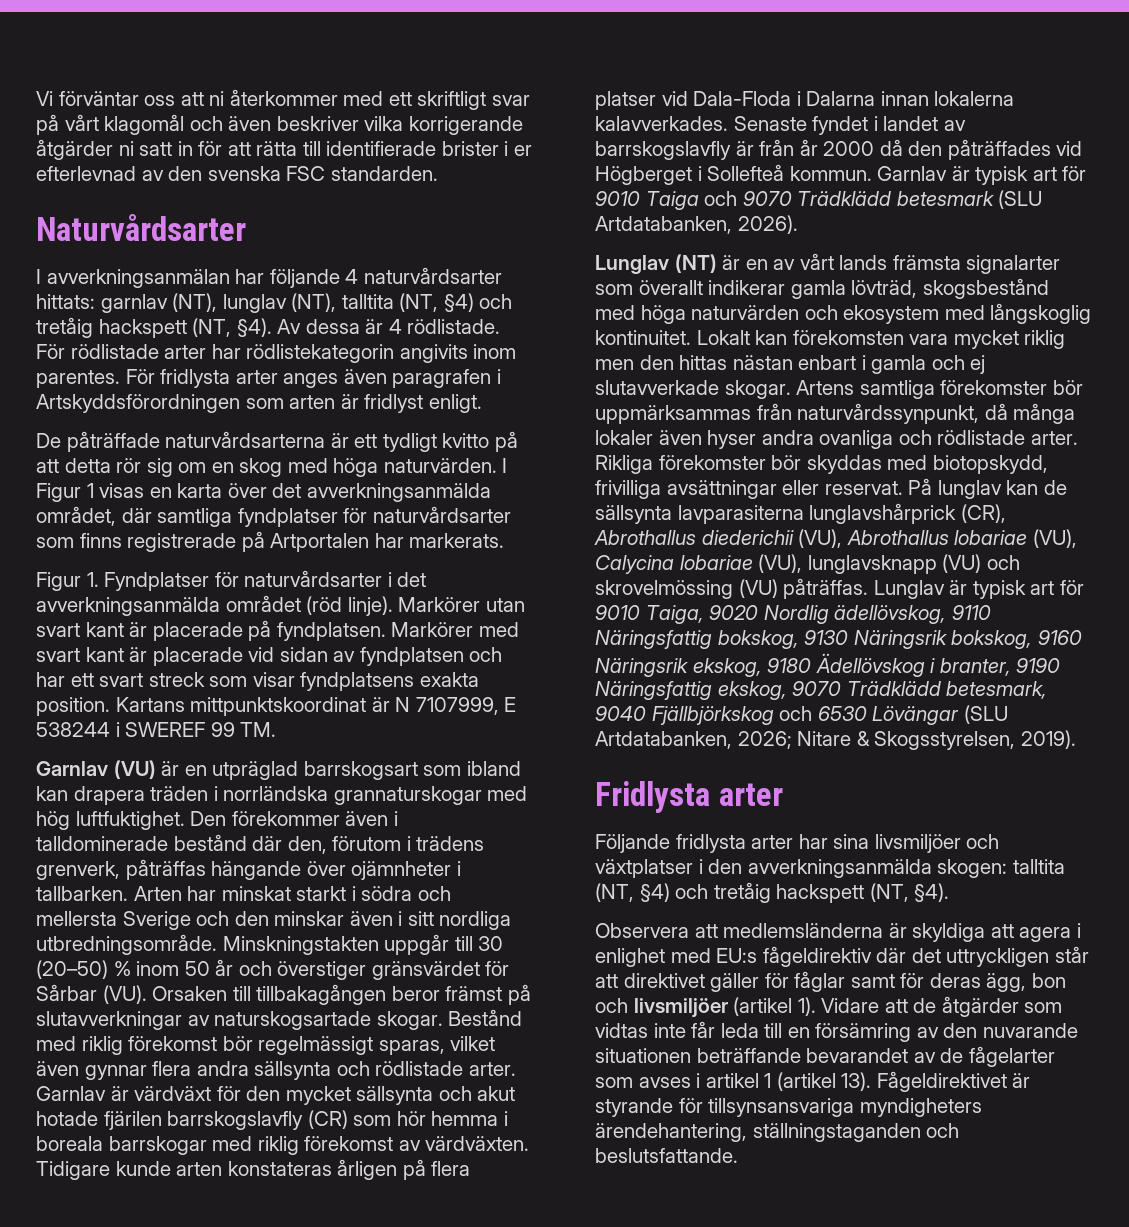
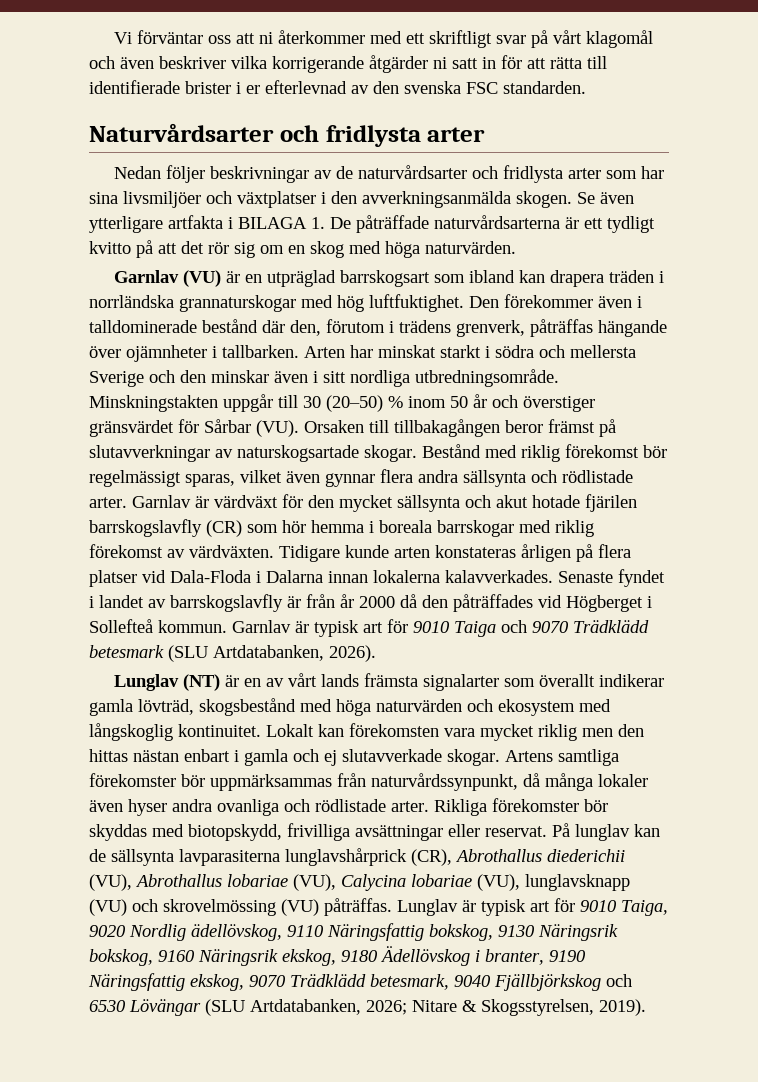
- Naturvårdsarter
- I avverkningsanmälan har följande 4 naturvårdsarter hittats: garnlav (NT), lunglav (NT), talltita (NT, §4) och tretåig hackspett (NT, §4). Av dessa är 4 rödlistade. För rödlistade arter har rödlistekategorin angivits inom parentes. För fridlysta arter anges även paragrafen i Artskyddsförordningen som arten är fridlyst enligt.
- De påträffade naturvårdsarterna är ett tydligt kvitto på att detta rör sig om en skog med höga naturvärden. I Figur 1 visas en karta över det avverkningsanmälda området, där samtliga fyndplatser för naturvårdsarter som finns registrerade på Artportalen har markerats.
- Figur 1. Fyndplatser för naturvårdsarter i det avverkningsanmälda området (röd linje). Markörer utan svart kant är placerade på fyndplatsen. Markörer med svart kant är placerade vid sidan av fyndplatsen och har ett svart streck som visar fyndplatsens exakta position. Kartans mittpunktskoordinat är N 7107999, E 538244 i SWEREF 99 TM.
+ Naturvårdsarter och fridlysta arter
+ Nedan följer beskrivningar av de naturvårdsarter och fridlysta arter som har sina livsmiljöer och växtplatser i den avverkningsanmälda skogen. Se även ytterligare artfakta i BILAGA 1. De påträffade naturvårdsarterna är ett tydligt kvitto på att det rör sig om en skog med höga naturvärden.
- Fridlysta arter
- Följande fridlysta arter har sina livsmiljöer och växtplatser i den avverkningsanmälda skogen: talltita (NT, §4) och tretåig hackspett (NT, §4).
- Observera att medlemsländerna är skyldiga att agera i enlighet med EU:s fågeldirektiv där det uttryckligen står att direktivet gäller för fåglar samt för deras ägg, bon och livsmiljöer (artikel 1). Vidare att de åtgärder som vidtas inte får leda till en försämring av den nuvarande situationen beträffande bevarandet av de fågelarter som avses i artikel 1 (artikel 13). Fågeldirektivet är styrande för tillsynsansvariga myndigheters ärendehantering, ställningstaganden och beslutsfattande.

